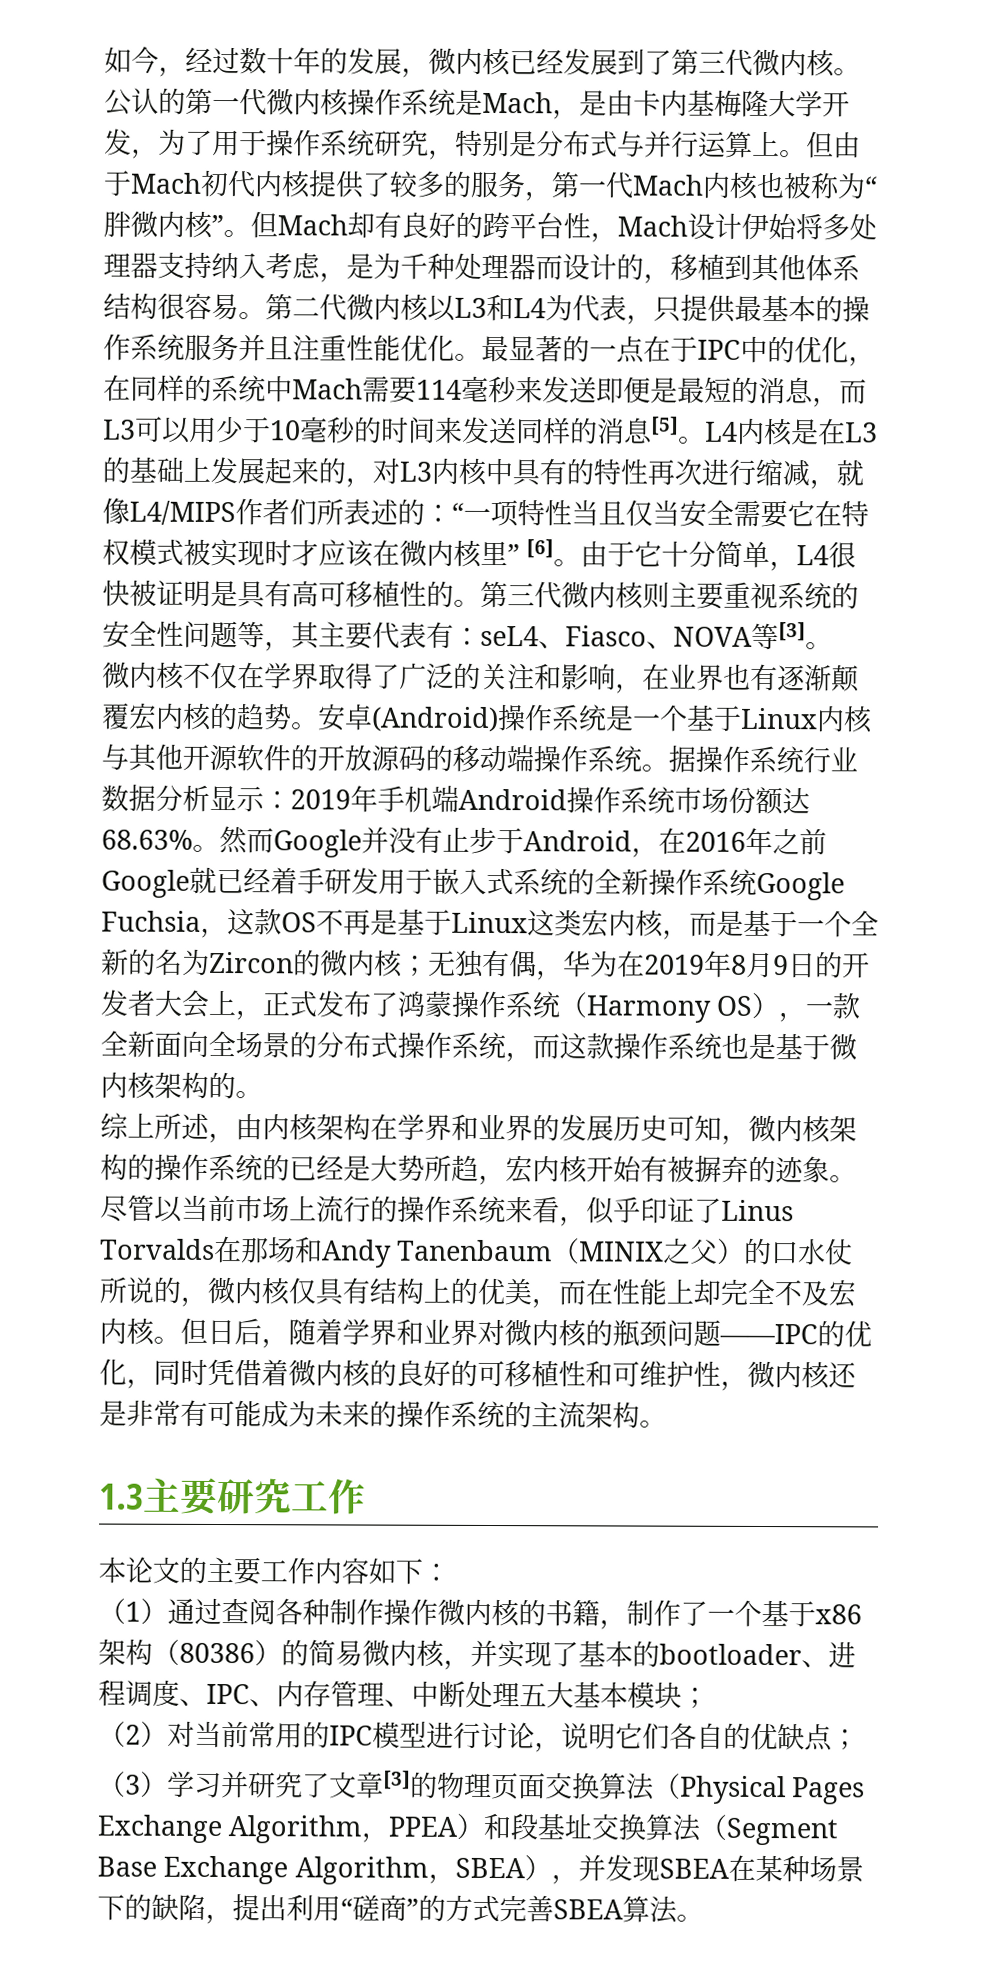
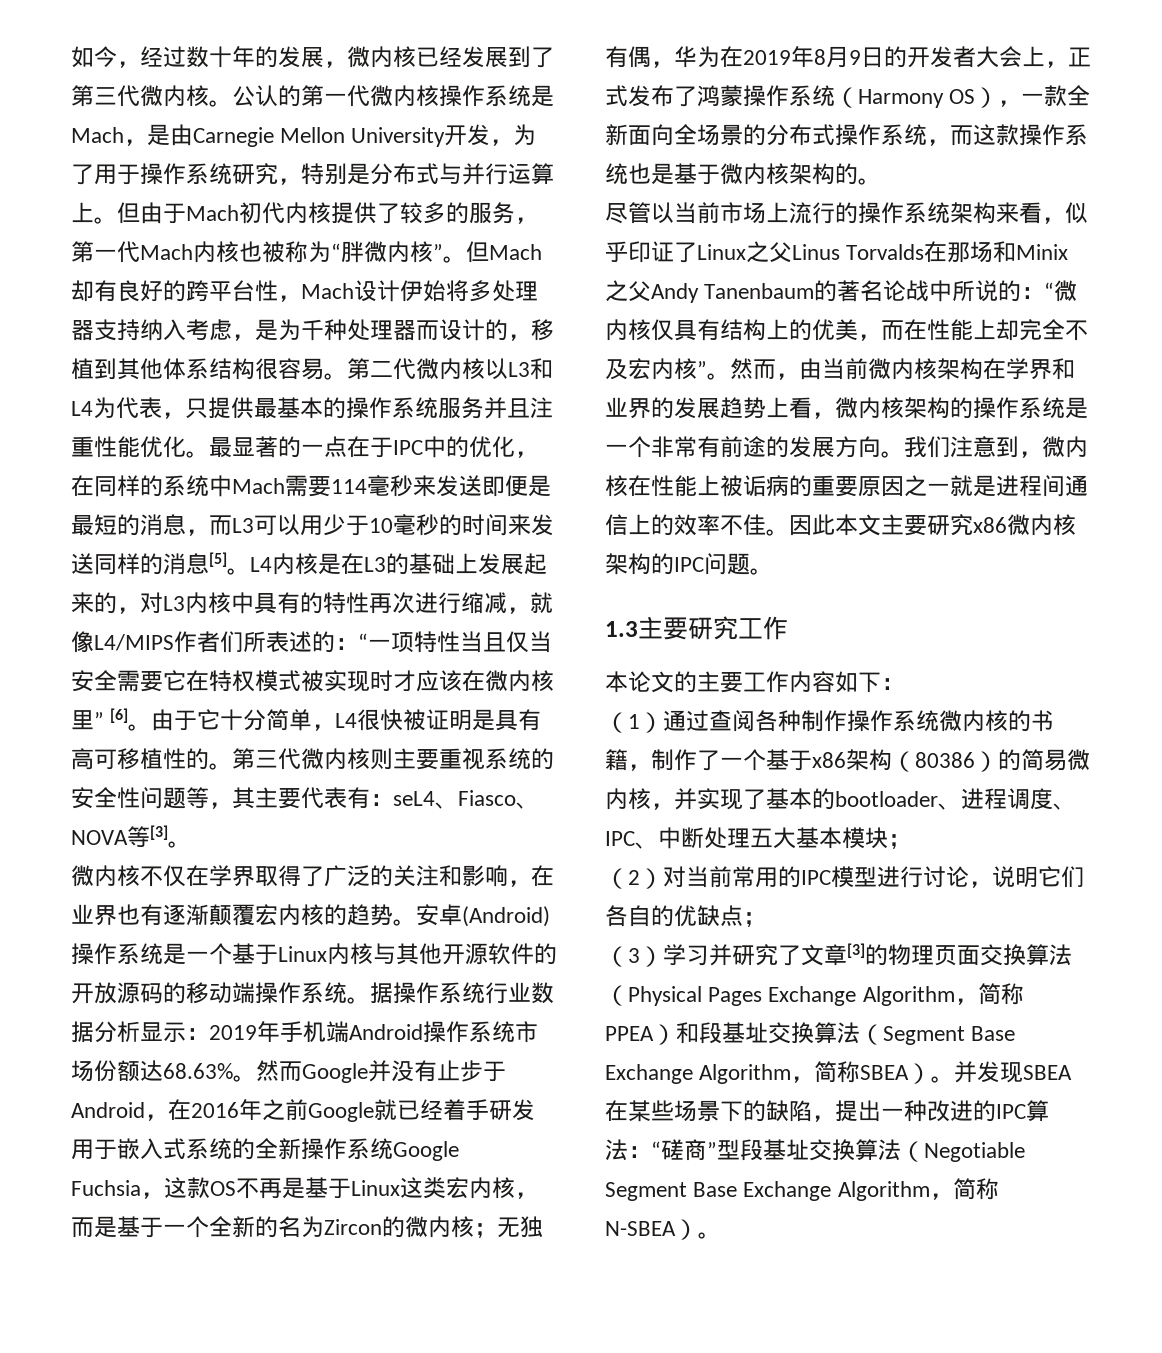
- 公认的第一代微内核操作系统是Mach，是由卡内基梅隆大学开发，为了用于操作系统研究，特别是分布式与并行运算上。
+ 公认的第一代微内核操作系统是Mach，是由Carnegie Mellon University开发，为了用于操作系统研究，特别是分布式与并行运算上。
- 综上所述，由内核架构在学界和业界的发展历史可知，微内核架构的操作系统的已经是大势所趋，宏内核开始有被摒弃的迹象。尽管以当前市场上流行的操作系统来看，似乎印证了Linus Torvalds在那场和Andy Tanenbaum（MINIX之父）的口水仗所说的，微内核仅具有结构上的优美，而在性能上却完全不及宏内核。但日后，随着学界和业界对微内核的瓶颈问题——IPC的优化，同时凭借着微内核的良好的可移植性和可维护性，微内核还是非常有可能成为未来的操作系统的主流架构。
+ 尽管以当前市场上流行的操作系统架构来看，似乎印证了Linux之父Linus Torvalds在那场和Minix之父Andy Tanenbaum的著名论战中所说的：“微内核仅具有结构上的优美，而在性能上却完全不及宏内核”。然而，由当前微内核架构在学界和业界的发展趋势上看，微内核架构的操作系统是一个非常有前途的发展方向。我们注意到，微内核在性能上被诟病的重要原因之一就是进程间通信上的效率不佳。因此本文主要研究x86微内核架构的IPC问题。
- （1）通过查阅各种制作操作微内核的书籍，制作了一个基于x86架构（80386）的简易微内核，并实现了基本的bootloader、进程调度、IPC、内存管理、中断处理五大基本模块；
+ （1）通过查阅各种制作操作系统微内核的书籍，制作了一个基于x86架构（80386）的简易微内核，并实现了基本的bootloader、进程调度、IPC、中断处理五大基本模块；
- （3）学习并研究了文章[3]的物理页面交换算法（Physical Pages Exchange Algorithm，PPEA）和段基址交换算法（Segment Base Exchange Algorithm，SBEA），并发现SBEA在某种场景下的缺陷，提出利用“磋商”的方式完善SBEA算法。
+ （3）学习并研究了文章[3]的物理页面交换算法（Physical Pages Exchange Algorithm，简称PPEA）和段基址交换算法（Segment Base Exchange Algorithm，简称SBEA）。并发现SBEA在某些场景下的缺陷，提出一种改进的IPC算法：“磋商”型段基址交换算法（Negotiable Segment Base Exchange Algorithm，简称N-SBEA）。

